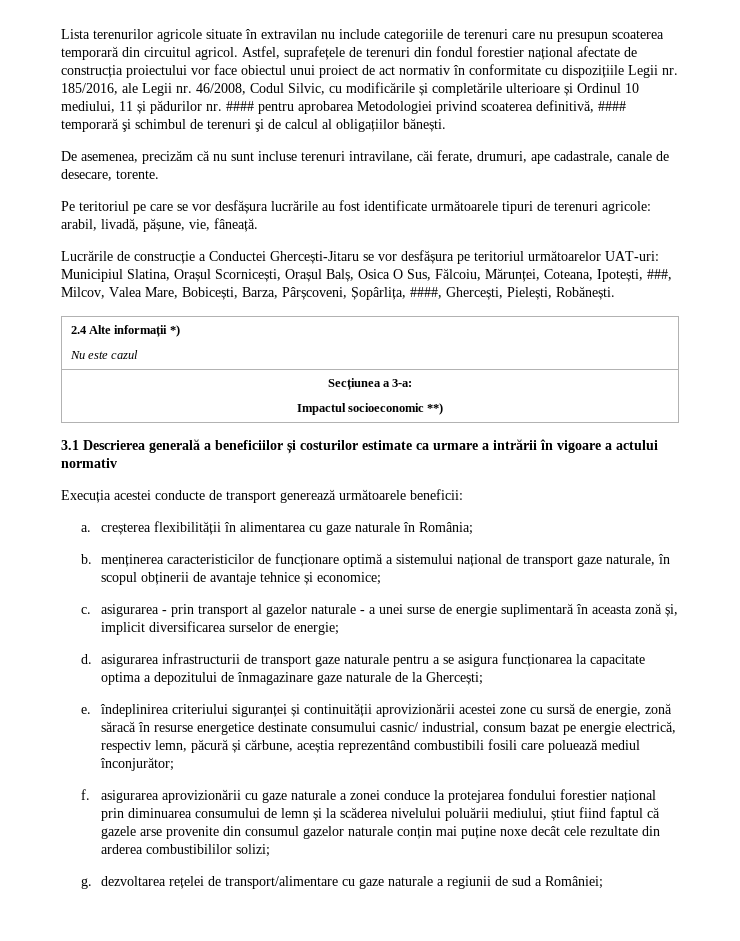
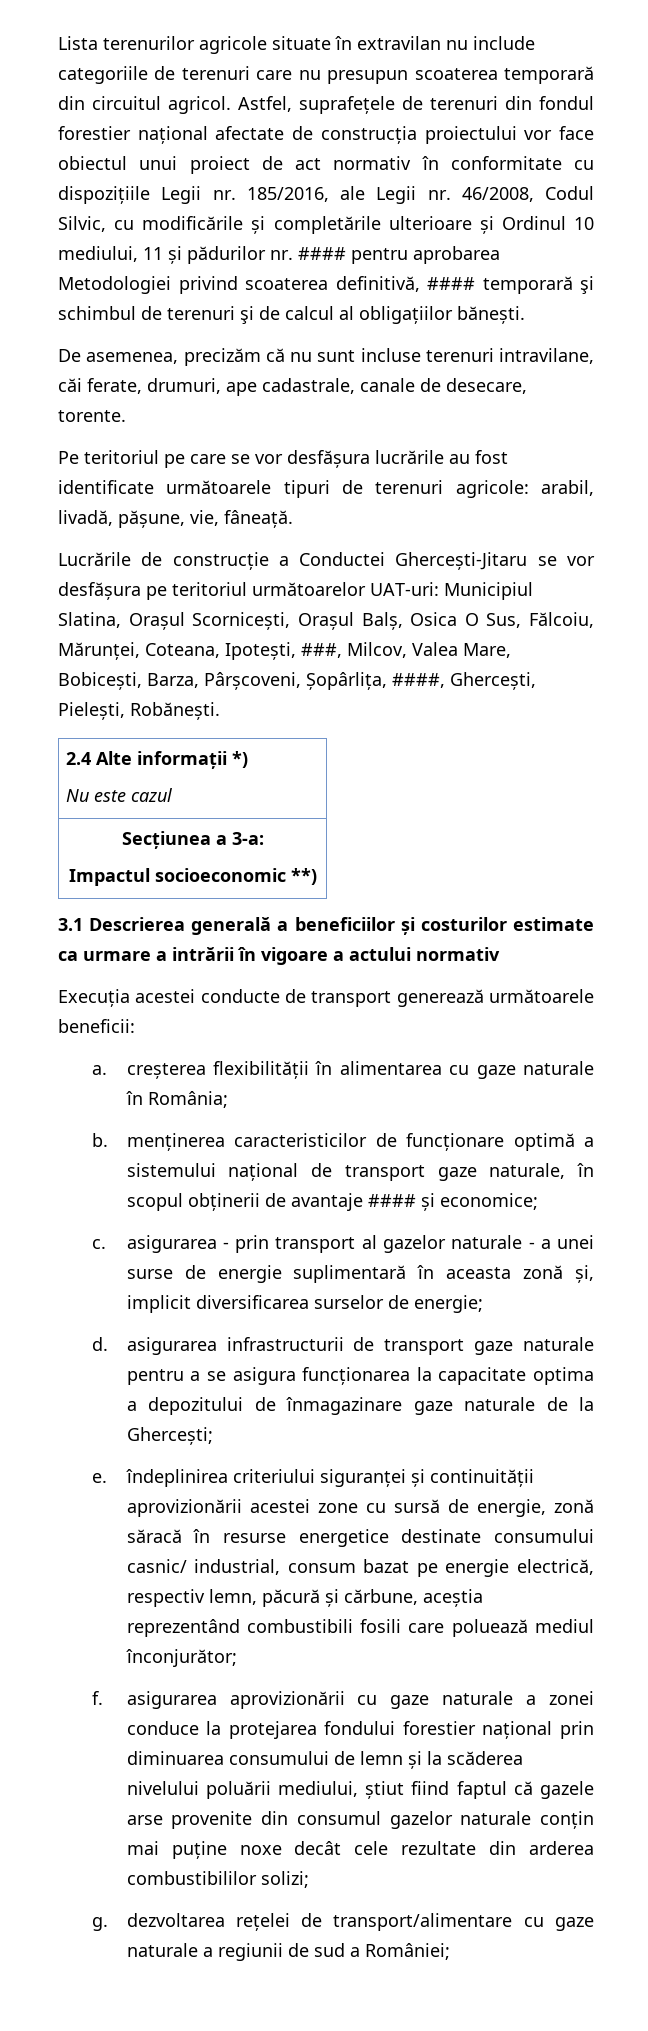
- b. menținerea caracteristicilor de funcționare optimă a sistemului național de transport gaze naturale, în scopul obținerii de avantaje tehnice și economice;
+ b. menținerea caracteristicilor de funcționare optimă a sistemului național de transport gaze naturale, în scopul obținerii de avantaje #### și economice;

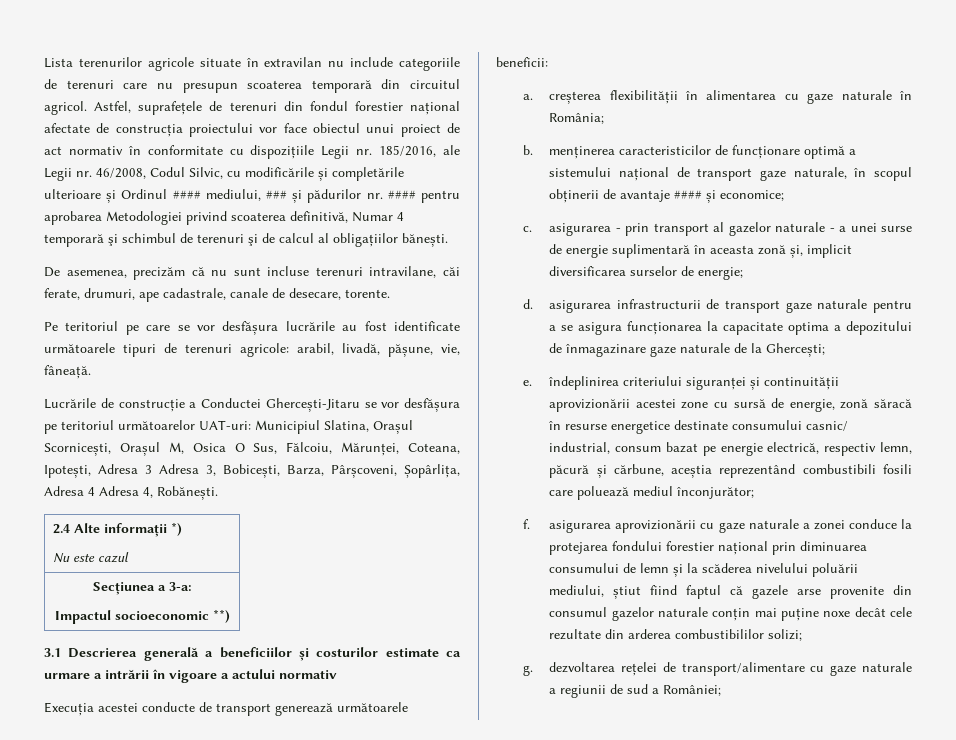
- Astfel, suprafețele de terenuri din fondul forestier național afectate de construcția proiectului vor face obiectul unui proiect de act normativ în conformitate cu dispozițiile Legii nr. 185/2016, ale Legii nr. 46/2008, Codul Silvic, cu modificările și completările ulterioare și Ordinul 10 mediului, 11 și pădurilor nr. #### pentru aprobarea Metodologiei privind scoaterea definitivă, #### temporară şi schimbul de terenuri şi de calcul al obligațiilor bănești.
+ Astfel, suprafețele de terenuri din fondul forestier național afectate de construcția proiectului vor face obiectul unui proiect de act normativ în conformitate cu dispozițiile Legii nr. 185/2016, ale Legii nr. 46/2008, Codul Silvic, cu modificările și completările ulterioare și Ordinul #### mediului, ### și pădurilor nr. #### pentru aprobarea Metodologiei privind scoaterea definitivă, Numar 4 temporară şi schimbul de terenuri şi de calcul al obligațiilor bănești.
- Lucrările de construcție a Conductei Ghercești-Jitaru se vor desfășura pe teritoriul următoarelor UAT-uri: Municipiul Slatina, Orașul Scornicești, Orașul Balș, Osica O Sus, Fălcoiu, Mărunței, Coteana, Ipotești, ###, Milcov, Valea Mare, Bobicești, Barza, Pârșcoveni, Șopârlița, ####, Ghercești, Pielești, Robănești.
+ Lucrările de construcție a Conductei Ghercești-Jitaru se vor desfășura pe teritoriul următoarelor UAT-uri: Municipiul Slatina, Orașul Scornicești, Orașul M, Osica O Sus, Fălcoiu, Mărunței, Coteana, Ipotești, Adresa 3 Adresa 3, Bobicești, Barza, Pârșcoveni, Șopârlița, Adresa 4 Adresa 4, Robănești.

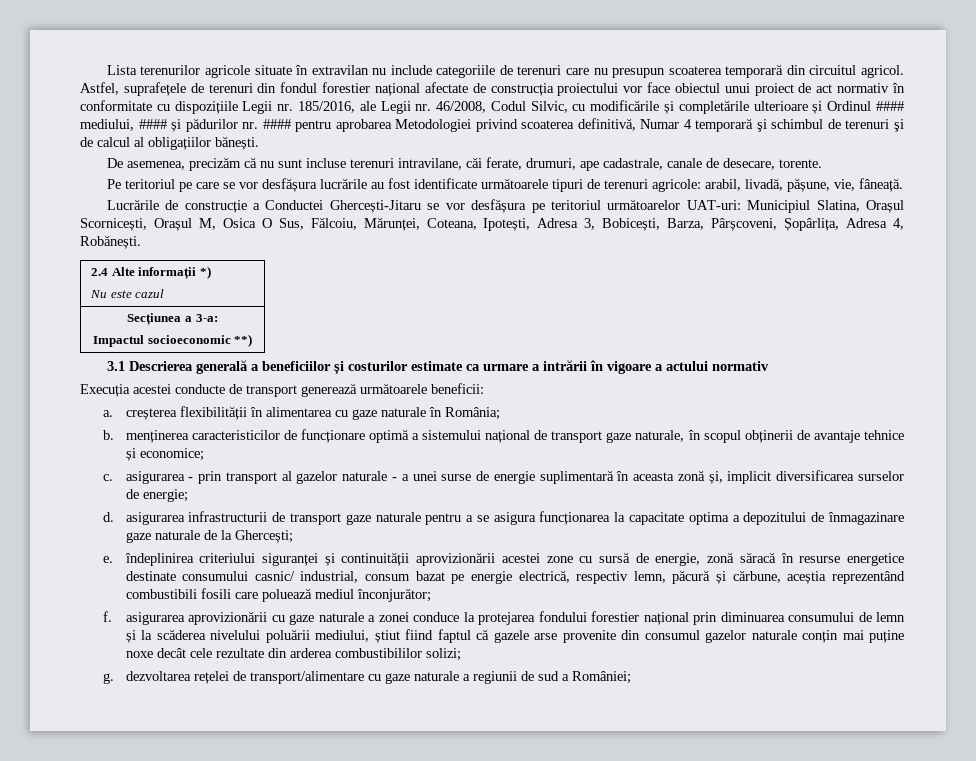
- Astfel, suprafețele de terenuri din fondul forestier național afectate de construcția proiectului vor face obiectul unui proiect de act normativ în conformitate cu dispozițiile Legii nr. 185/2016, ale Legii nr. 46/2008, Codul Silvic, cu modificările și completările ulterioare și Ordinul #### mediului, ### și pădurilor nr. #### pentru aprobarea Metodologiei privind scoaterea definitivă, Numar 4 temporară şi schimbul de terenuri şi de calcul al obligațiilor bănești.
+ Astfel, suprafețele de terenuri din fondul forestier național afectate de construcția proiectului vor face obiectul unui proiect de act normativ în conformitate cu dispozițiile Legii nr. 185/2016, ale Legii nr. 46/2008, Codul Silvic, cu modificările și completările ulterioare și Ordinul #### mediului, #### și pădurilor nr. #### pentru aprobarea Metodologiei privind scoaterea definitivă, Numar 4 temporară şi schimbul de terenuri şi de calcul al obligațiilor bănești.
- Lucrările de construcție a Conductei Ghercești-Jitaru se vor desfășura pe teritoriul următoarelor UAT-uri: Municipiul Slatina, Orașul Scornicești, Orașul M, Osica O Sus, Fălcoiu, Mărunței, Coteana, Ipotești, Adresa 3 Adresa 3, Bobicești, Barza, Pârșcoveni, Șopârlița, Adresa 4 Adresa 4, Robănești.
+ Lucrările de construcție a Conductei Ghercești-Jitaru se vor desfășura pe teritoriul următoarelor UAT-uri: Municipiul Slatina, Orașul Scornicești, Orașul M, Osica O Sus, Fălcoiu, Mărunței, Coteana, Ipotești, Adresa 3, Bobicești, Barza, Pârșcoveni, Șopârlița, Adresa 4, Robănești.
- b. menținerea caracteristicilor de funcționare optimă a sistemului național de transport gaze naturale, în scopul obținerii de avantaje #### și economice;
+ b. menținerea caracteristicilor de funcționare optimă a sistemului național de transport gaze naturale, în scopul obținerii de avantaje tehnice și economice;

